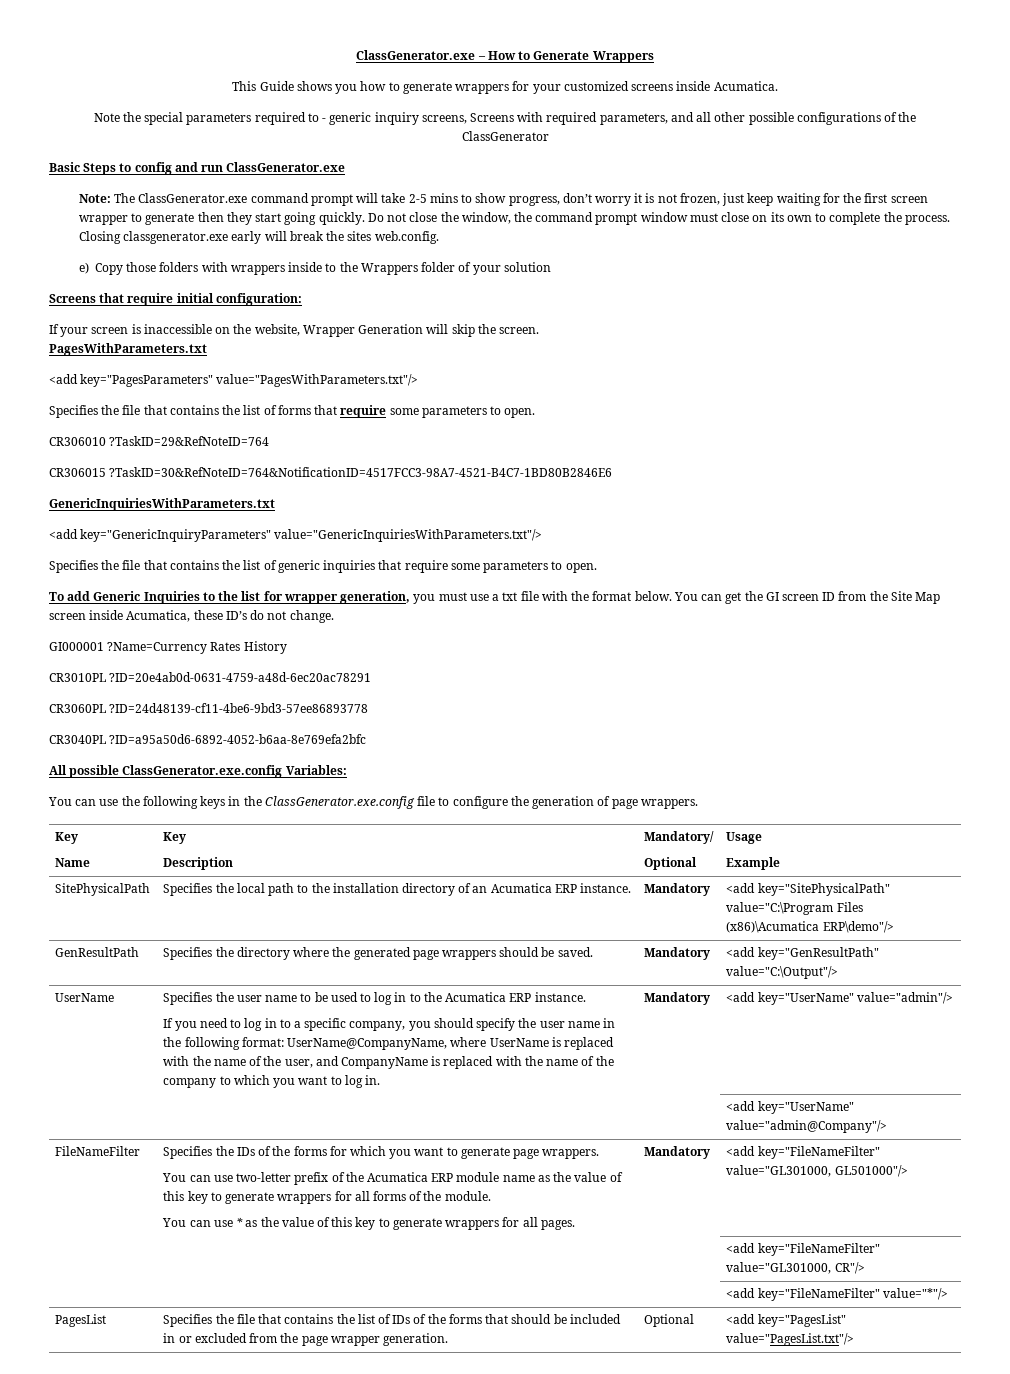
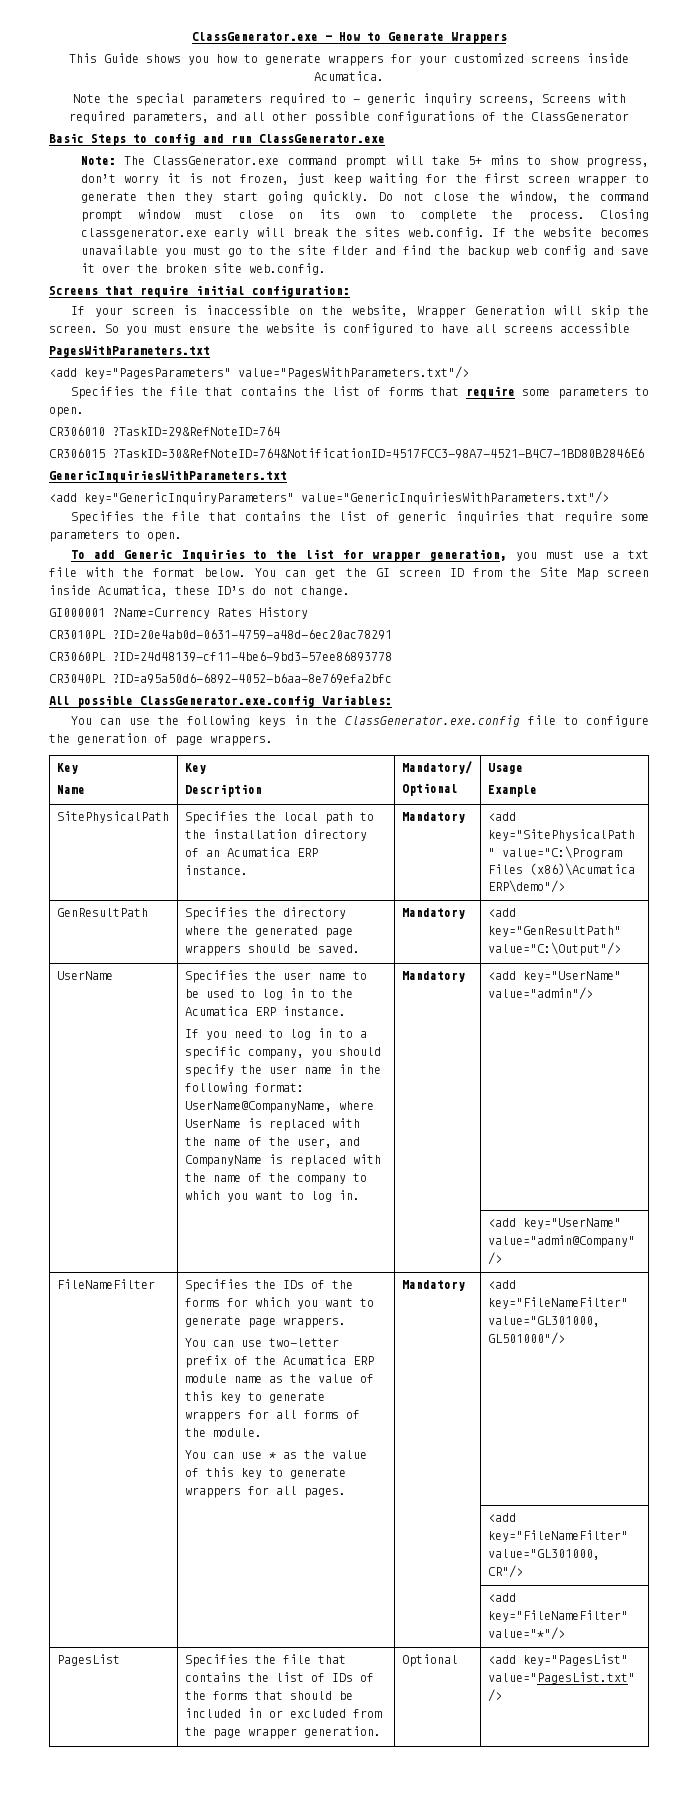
- Note: The ClassGenerator.exe command prompt will take 2-5 mins to show progress, don’t worry it is not frozen, just keep waiting for the first screen wrapper to generate then they start going quickly.
+ Note: The ClassGenerator.exe command prompt will take 5+ mins to show progress, don’t worry it is not frozen, just keep waiting for the first screen wrapper to generate then they start going quickly.
- Closing classgenerator.exe early will break the sites web.config.
- e) Copy those folders with wrappers inside to the Wrappers folder of your solution
+ Closing classgenerator.exe early will break the sites web.config. If the website becomes unavailable you must go to the site flder and find the backup web config and save it over the broken site web.config.
+ So you must ensure the website is configured to have all screens accessible

